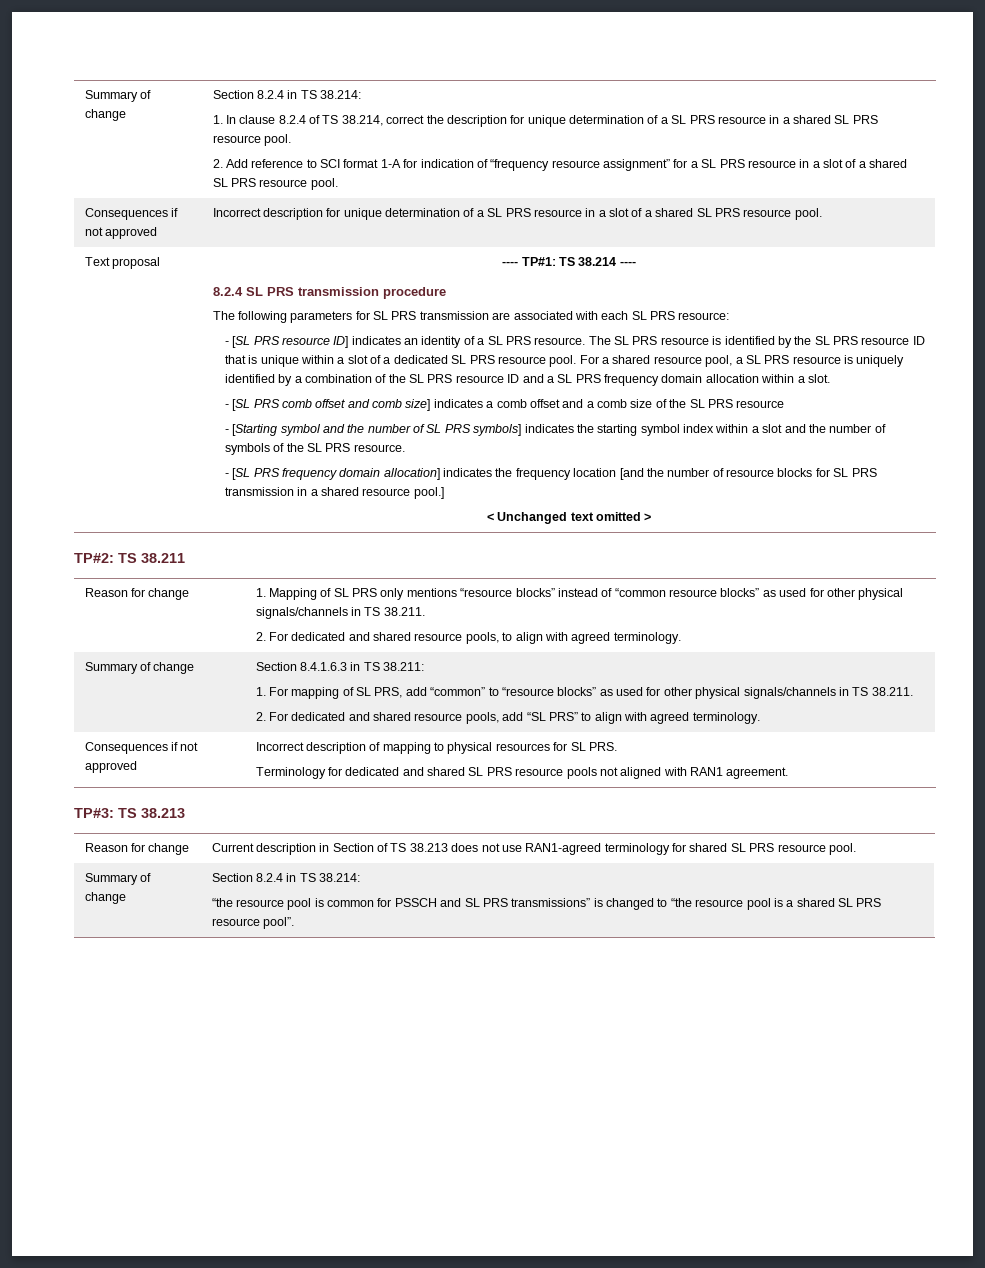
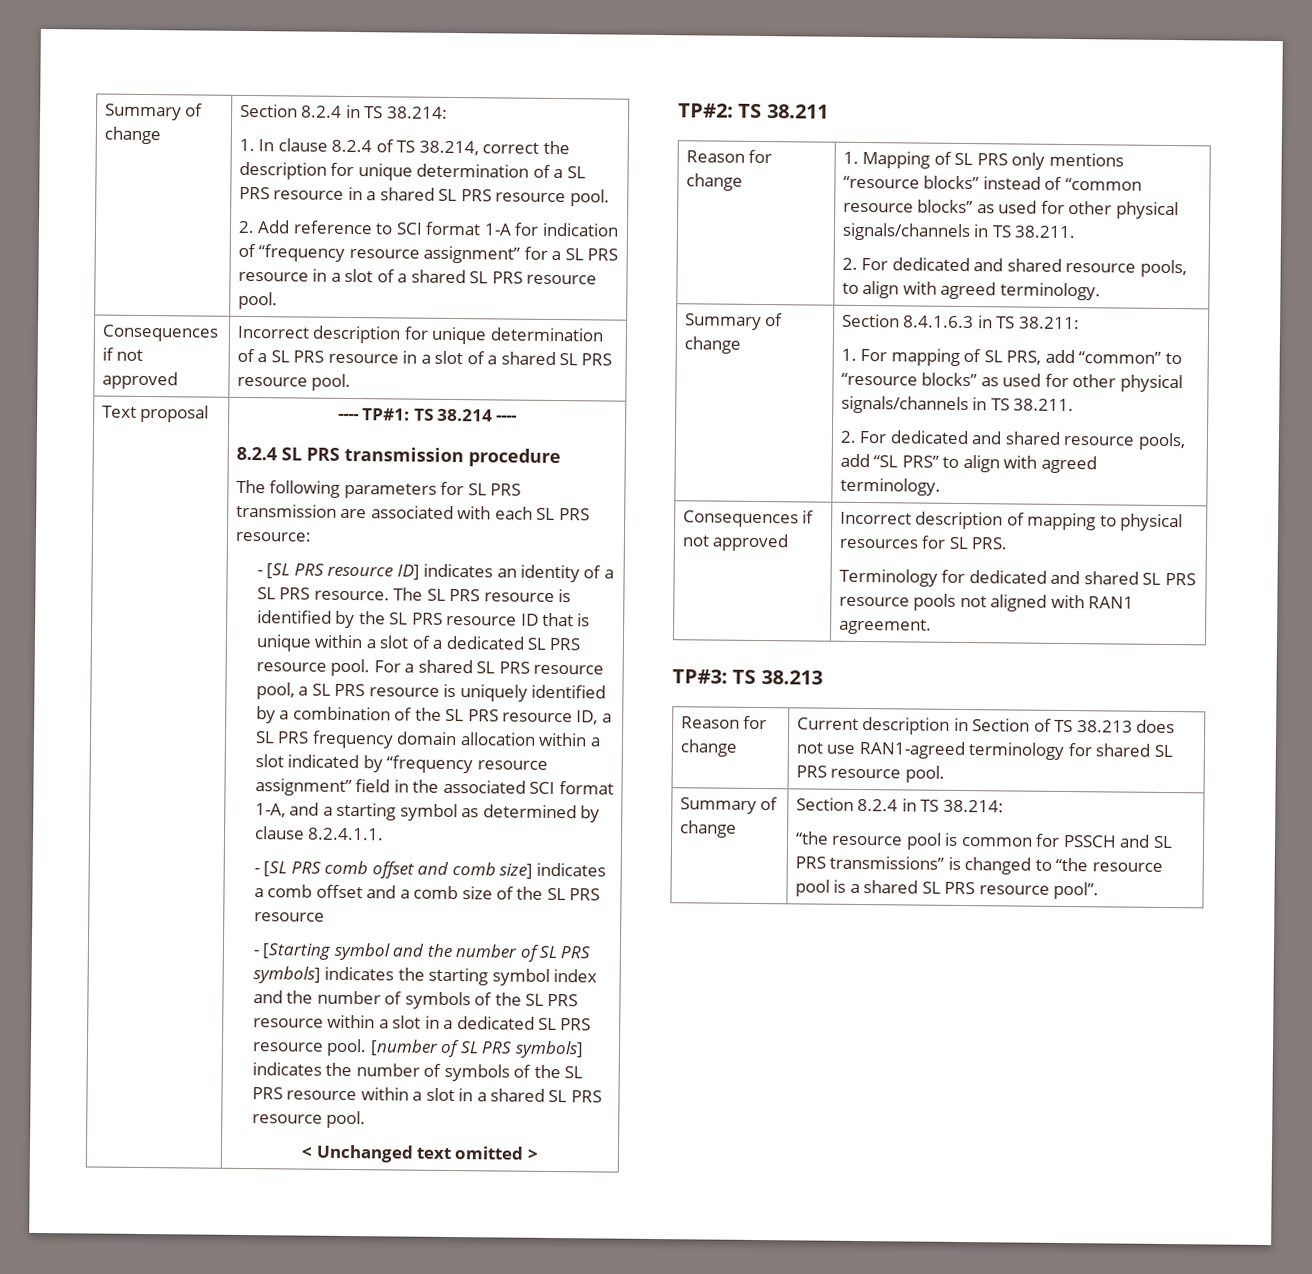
- For a shared resource pool, a SL PRS resource is uniquely identified by a combination of the SL PRS resource ID and a SL PRS frequency domain allocation within a slot.
+ For a shared SL PRS resource pool, a SL PRS resource is uniquely identified by a combination of the SL PRS resource ID, a SL PRS frequency domain allocation within a slot indicated by “frequency resource assignment” field in the associated SCI format 1-A, and a starting symbol as determined by clause 8.2.4.1.1.
- - [Starting symbol and the number of SL PRS symbols] indicates the starting symbol index within a slot and the number of symbols of the SL PRS resource.
- - [SL PRS frequency domain allocation] indicates the frequency location [and the number of resource blocks for SL PRS transmission in a shared resource pool.]
+ - [Starting symbol and the number of SL PRS symbols] indicates the starting symbol index and the number of symbols of the SL PRS resource within a slot in a dedicated SL PRS resource pool. [number of SL PRS symbols] indicates the number of symbols of the SL PRS resource within a slot in a shared SL PRS resource pool.

